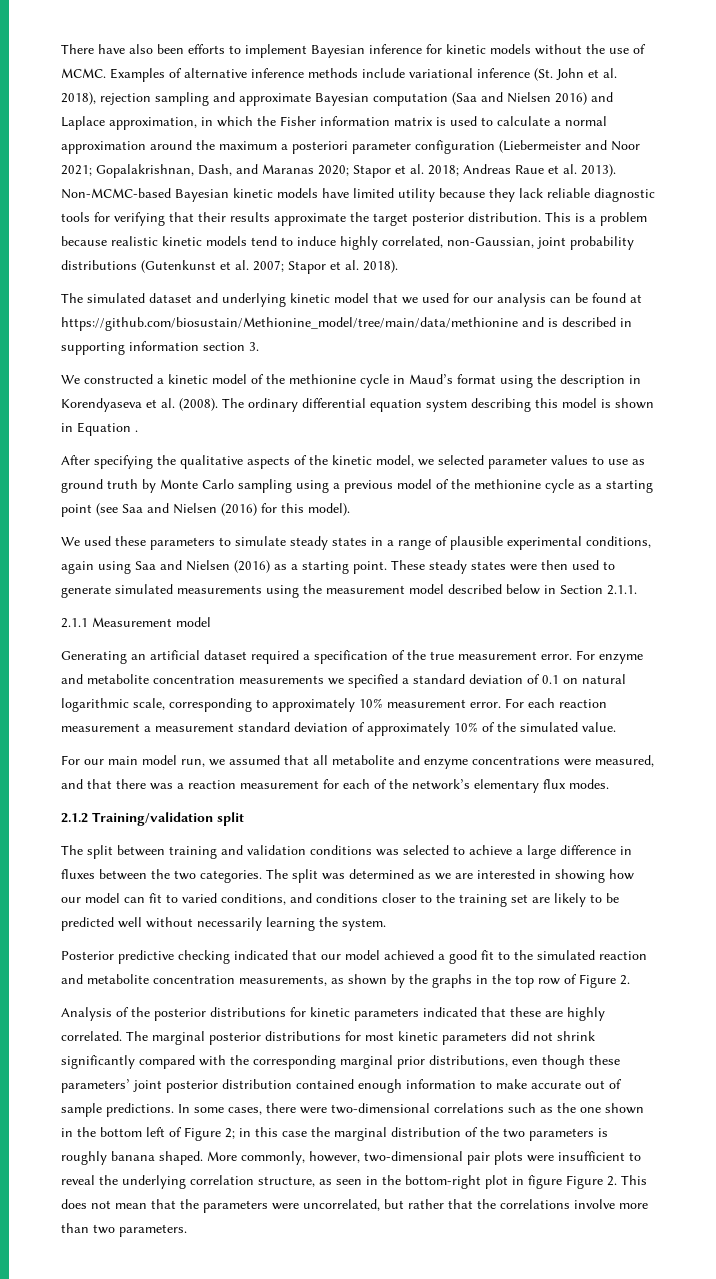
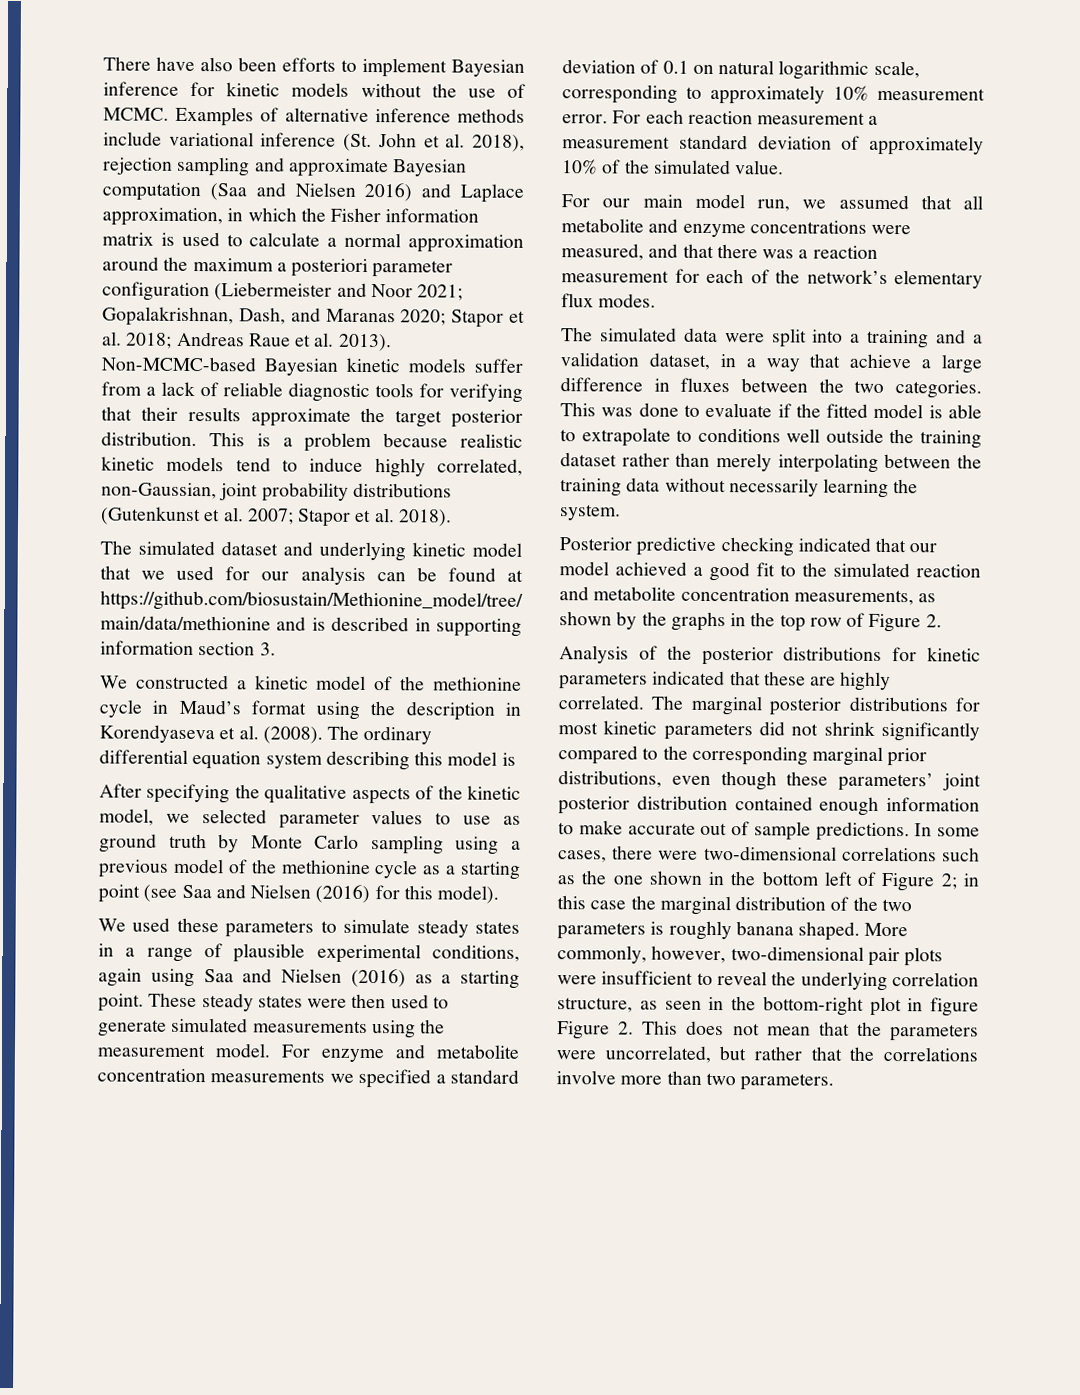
- Non-MCMC-based Bayesian kinetic models have limited utility because they lack reliable diagnostic tools for verifying that their results approximate the target posterior distribution.
+ Non-MCMC-based Bayesian kinetic models suffer from a lack of reliable diagnostic tools for verifying that their results approximate the target posterior distribution.
- The ordinary differential equation system describing this model is shown in Equation .
+ The ordinary differential equation system describing this model is
- These steady states were then used to generate simulated measurements using the measurement model described below in Section 2.1.1.
- 2.1.1 Measurement model
- Generating an artificial dataset required a specification of the true measurement error.
+ These steady states were then used to generate simulated measurements using the measurement model.
- 2.1.2 Training/validation split
- The split between training and validation conditions was selected to achieve a large difference in fluxes between the two categories.
+ The simulated data were split into a training and a validation dataset, in a way that achieve a large difference in fluxes between the two categories.
- The split was determined as we are interested in showing how our model can fit to varied conditions, and conditions closer to the training set are likely to be predicted well without necessarily learning the system.
+ This was done to evaluate if the fitted model is able to extrapolate to conditions well outside the training dataset rather than merely interpolating between the training data without necessarily learning the system.
- The marginal posterior distributions for most kinetic parameters did not shrink significantly compared with the corresponding marginal prior distributions, even though these parameters’ joint posterior distribution contained enough information to make accurate out of sample predictions.
+ The marginal posterior distributions for most kinetic parameters did not shrink significantly compared to the corresponding marginal prior distributions, even though these parameters’ joint posterior distribution contained enough information to make accurate out of sample predictions.

